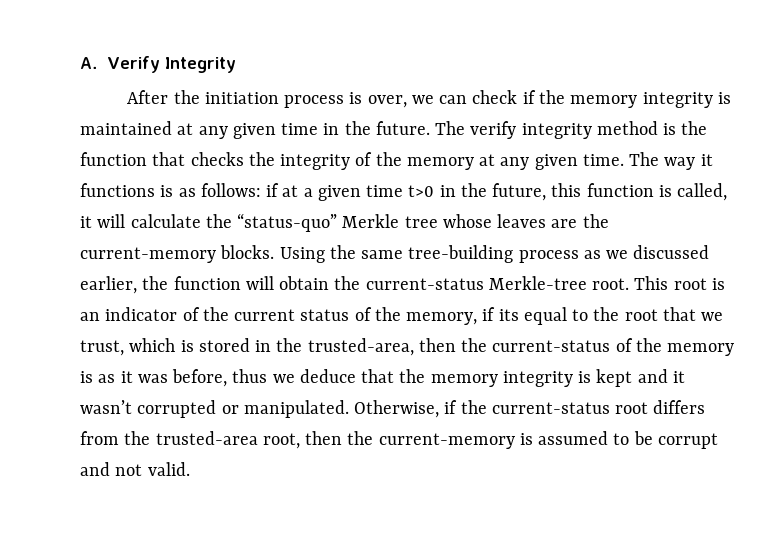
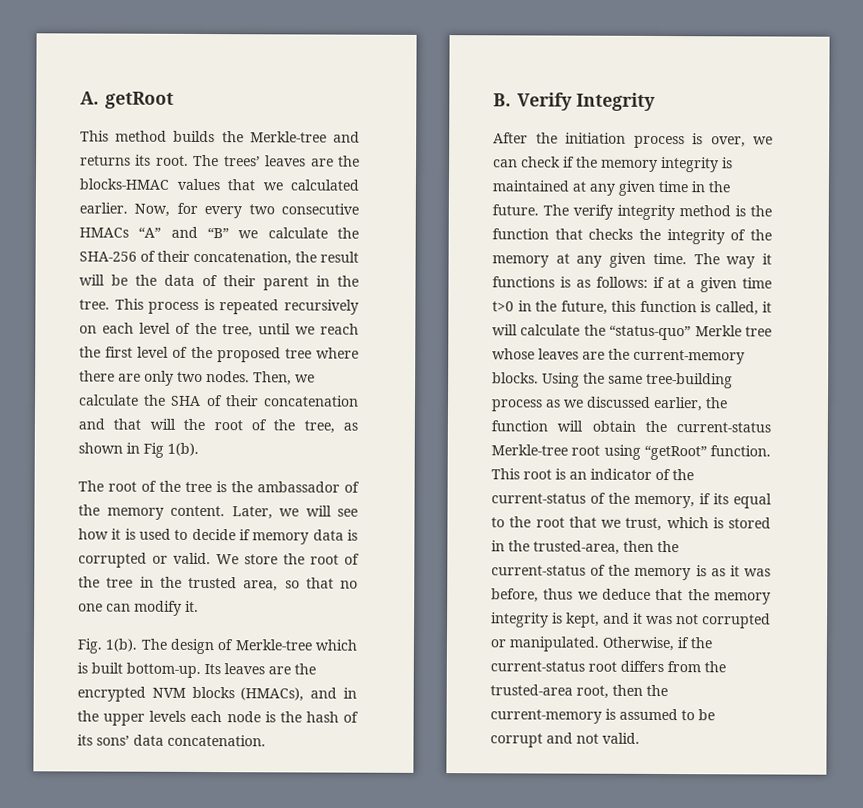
- A. Verify Integrity
+ A. getRoot
+ This method builds the Merkle-tree and returns its root. The trees’ leaves are the blocks-HMAC values that we calculated earlier. Now, for every two consecutive HMACs “A” and “B” we calculate the SHA-256 of their concatenation, the result will be the data of their parent in the tree. This process is repeated recursively on each level of the tree, until we reach the first level of the proposed tree where there are only two nodes. Then, we calculate the SHA of their concatenation and that will the root of the tree, as shown in Fig 1(b).
+ The root of the tree is the ambassador of the memory content. Later, we will see how it is used to decide if memory data is corrupted or valid. We store the root of the tree in the trusted area, so that no one can modify it.
+ Fig. 1(b). The design of Merkle-tree which is built bottom-up. Its leaves are the encrypted NVM blocks (HMACs), and in the upper levels each node is the hash of its sons’ data concatenation.
+ B. Verify Integrity
- Using the same tree-building process as we discussed earlier, the function will obtain the current-status Merkle-tree root.
+ Using the same tree-building process as we discussed earlier, the function will obtain the current-status Merkle-tree root using “getRoot” function.
- This root is an indicator of the current status of the memory, if its equal to the root that we trust, which is stored in the trusted-area, then the current-status of the memory is as it was before, thus we deduce that the memory integrity is kept and it wasn’t corrupted or manipulated.
+ This root is an indicator of the current-status of the memory, if its equal to the root that we trust, which is stored in the trusted-area, then the current-status of the memory is as it was before, thus we deduce that the memory integrity is kept, and it was not corrupted or manipulated.

